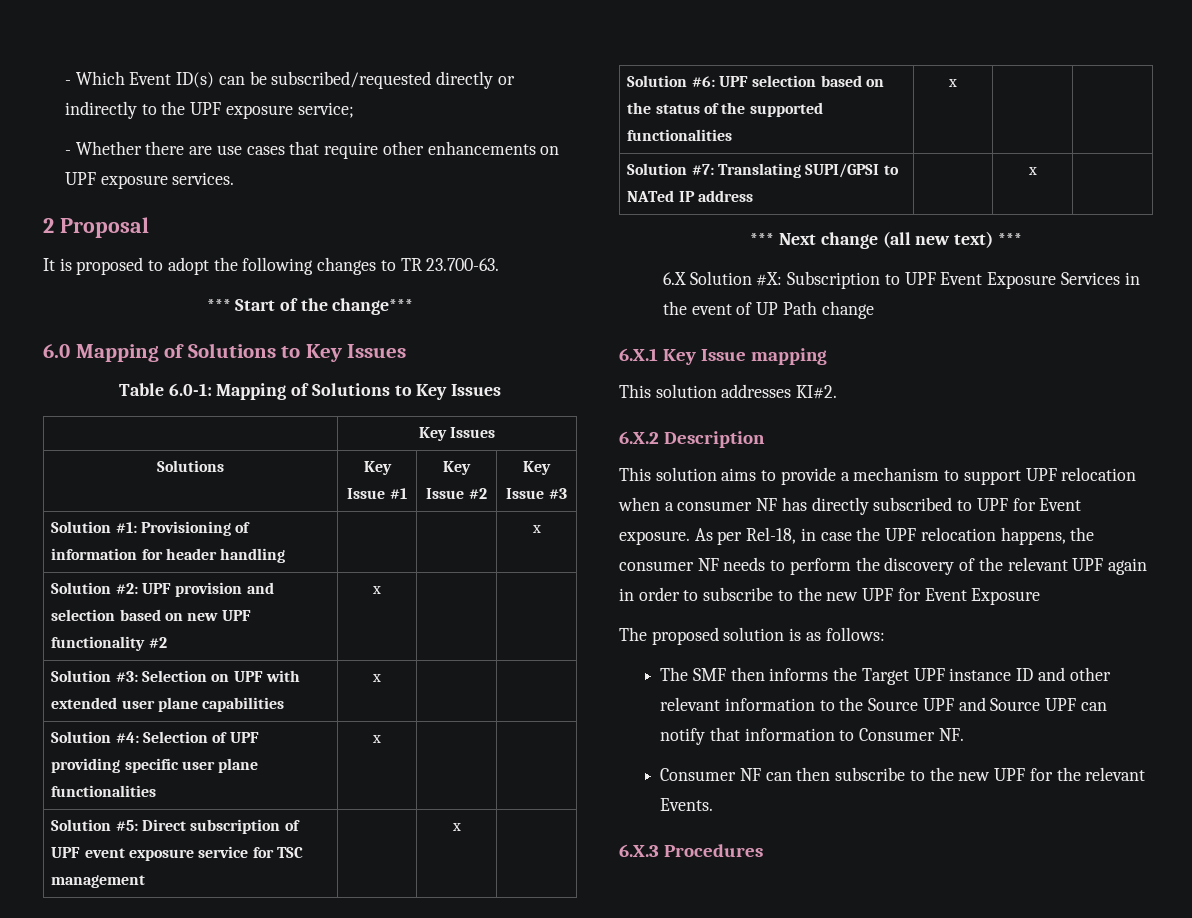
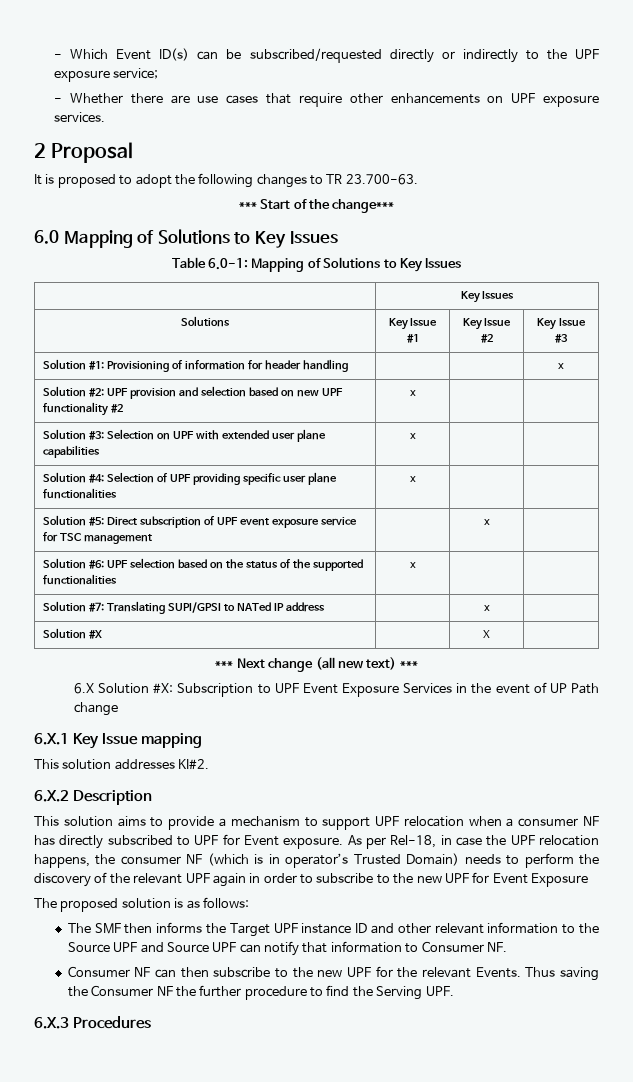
+ Solution #X | | X |
- As per Rel-18, in case the UPF relocation happens, the consumer NF needs to perform the discovery of the relevant UPF again in order to subscribe to the new UPF for Event Exposure
+ As per Rel-18, in case the UPF relocation happens, the consumer NF (which is in operator’s Trusted Domain) needs to perform the discovery of the relevant UPF again in order to subscribe to the new UPF for Event Exposure
+ Thus saving the Consumer NF the further procedure to find the Serving UPF.

